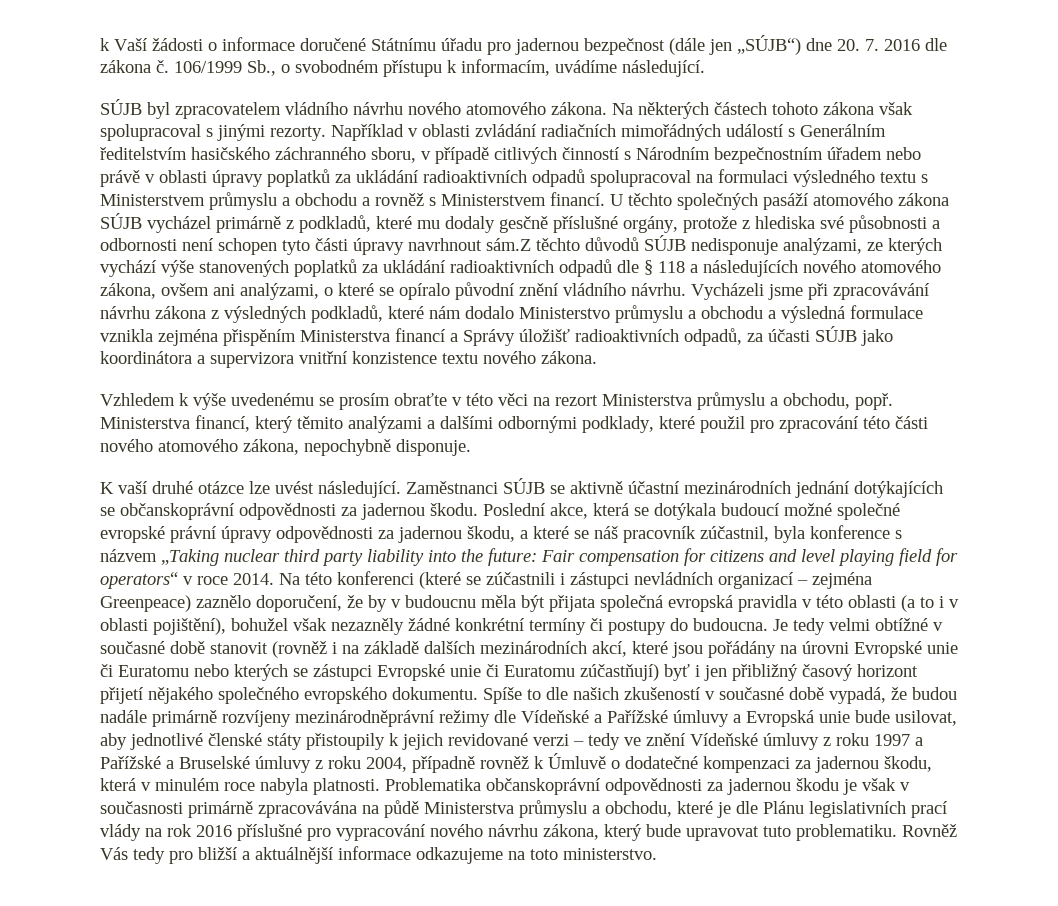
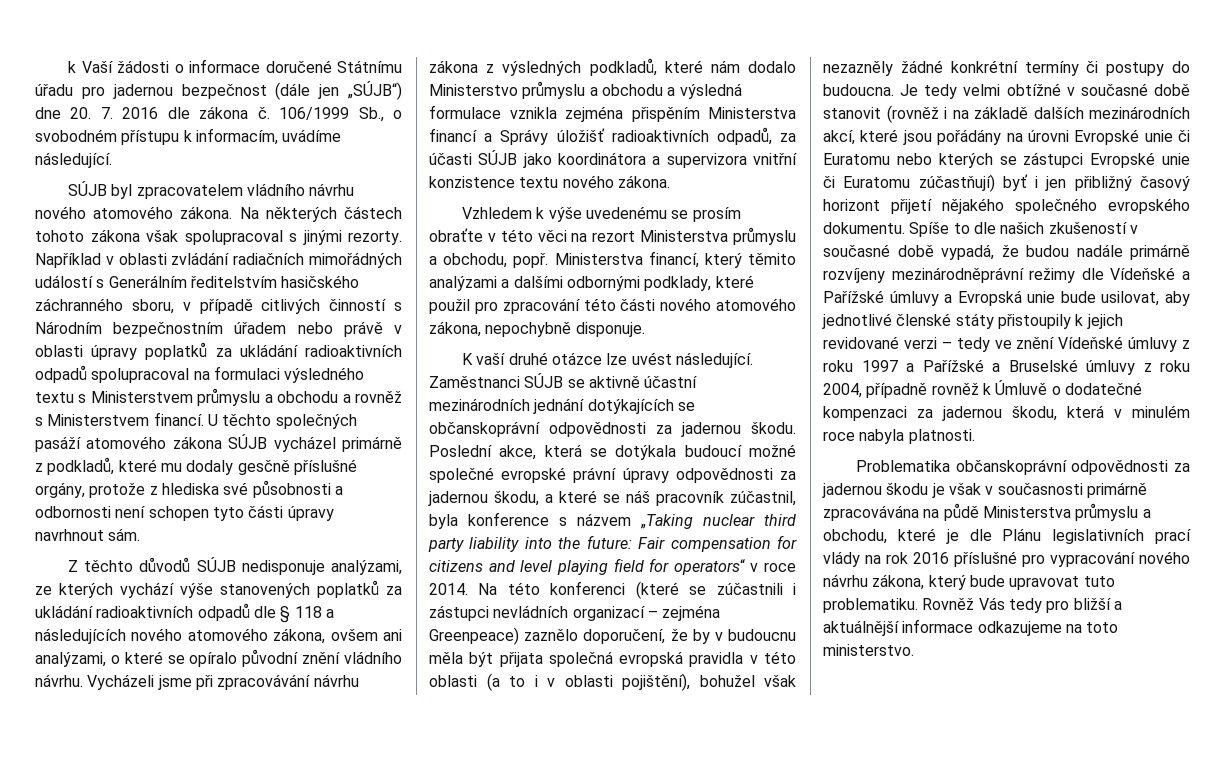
- U těchto společných pasáží atomového zákona SÚJB vycházel primárně z podkladů, které mu dodaly gesčně příslušné orgány, protože z hlediska své působnosti a odbornosti není schopen tyto části úpravy navrhnout sám.Z těchto důvodů SÚJB nedisponuje analýzami, ze kterých vychází výše stanovených poplatků za ukládání radioaktivních odpadů dle § 118 a následujících nového atomového zákona, ovšem ani analýzami, o které se opíralo původní znění vládního návrhu.
+ U těchto společných pasáží atomového zákona SÚJB vycházel primárně z podkladů, které mu dodaly gesčně příslušné orgány, protože z hlediska své působnosti a odbornosti není schopen tyto části úpravy navrhnout sám.
+ Z těchto důvodů SÚJB nedisponuje analýzami, ze kterých vychází výše stanovených poplatků za ukládání radioaktivních odpadů dle § 118 a následujících nového atomového zákona, ovšem ani analýzami, o které se opíralo původní znění vládního návrhu.
- Spíše to dle našich zkušeností v současné době vypadá, že budou nadále primárně rozvíjeny mezinárodněprávní režimy dle Vídeňské a Pařížské úmluvy a Evropská unie bude usilovat, aby jednotlivé členské státy přistoupily k jejich revidované verzi – tedy ve znění Vídeňské úmluvy z roku 1997 a Pařížské a Bruselské úmluvy z roku 2004, případně rovněž k Úmluvě o dodatečné kompenzaci za jadernou škodu, která v minulém roce nabyla platnosti. Problematika občanskoprávní odpovědnosti za jadernou škodu je však v současnosti primárně zpracovávána na půdě Ministerstva průmyslu a obchodu, které je dle Plánu legislativních prací vlády na rok 2016 příslušné pro vypracování nového návrhu zákona, který bude upravovat tuto problematiku.
+ Spíše to dle našich zkušeností v současné době vypadá, že budou nadále primárně rozvíjeny mezinárodněprávní režimy dle Vídeňské a Pařížské úmluvy a Evropská unie bude usilovat, aby jednotlivé členské státy přistoupily k jejich revidované verzi – tedy ve znění Vídeňské úmluvy z roku 1997 a Pařížské a Bruselské úmluvy z roku 2004, případně rovněž k Úmluvě o dodatečné kompenzaci za jadernou škodu, která v minulém roce nabyla platnosti.
+ Problematika občanskoprávní odpovědnosti za jadernou škodu je však v současnosti primárně zpracovávána na půdě Ministerstva průmyslu a obchodu, které je dle Plánu legislativních prací vlády na rok 2016 příslušné pro vypracování nového návrhu zákona, který bude upravovat tuto problematiku.

